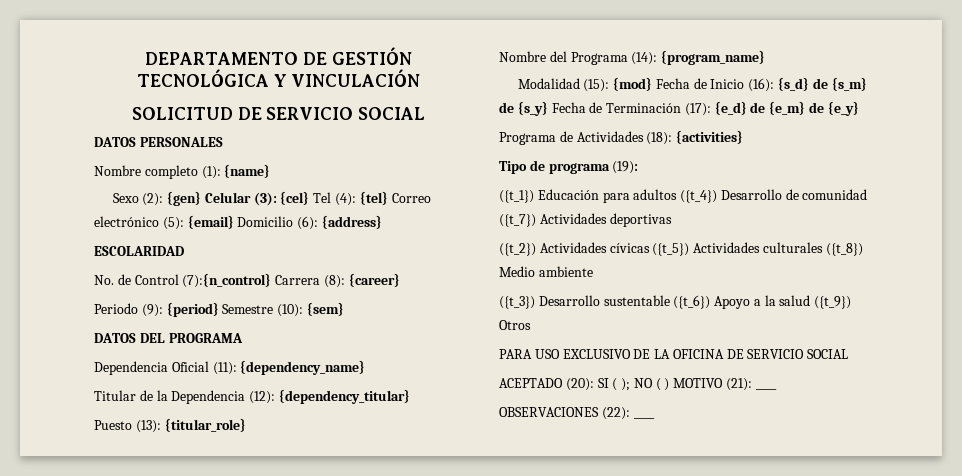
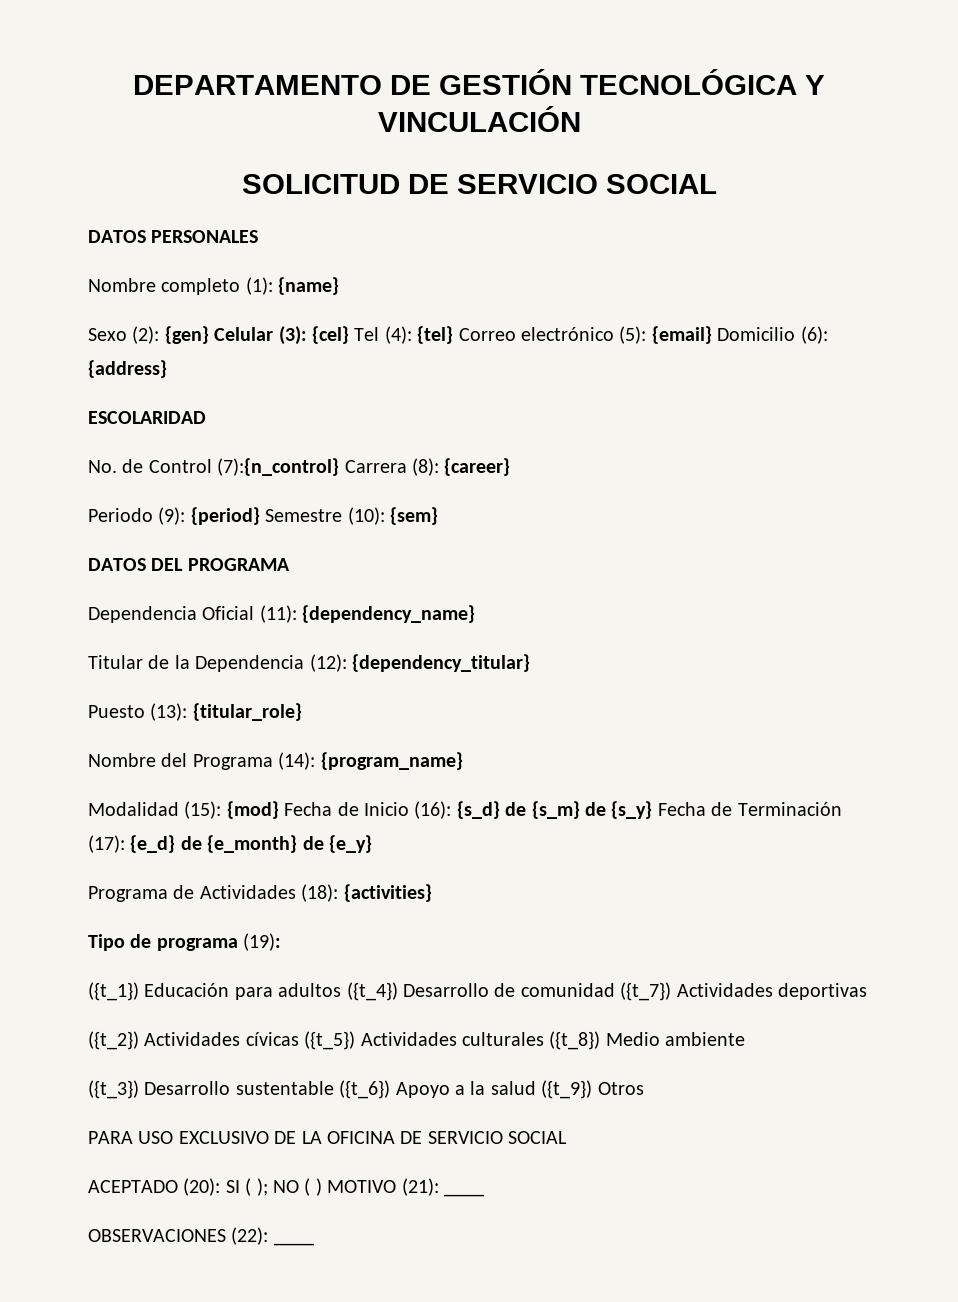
- Modalidad (15): {mod} Fecha de Inicio (16): {s_d} de {s_m} de {s_y} Fecha de Terminación (17): {e_d} de {e_m} de {e_y}
+ Modalidad (15): {mod} Fecha de Inicio (16): {s_d} de {s_m} de {s_y} Fecha de Terminación (17): {e_d} de {e_month} de {e_y}

